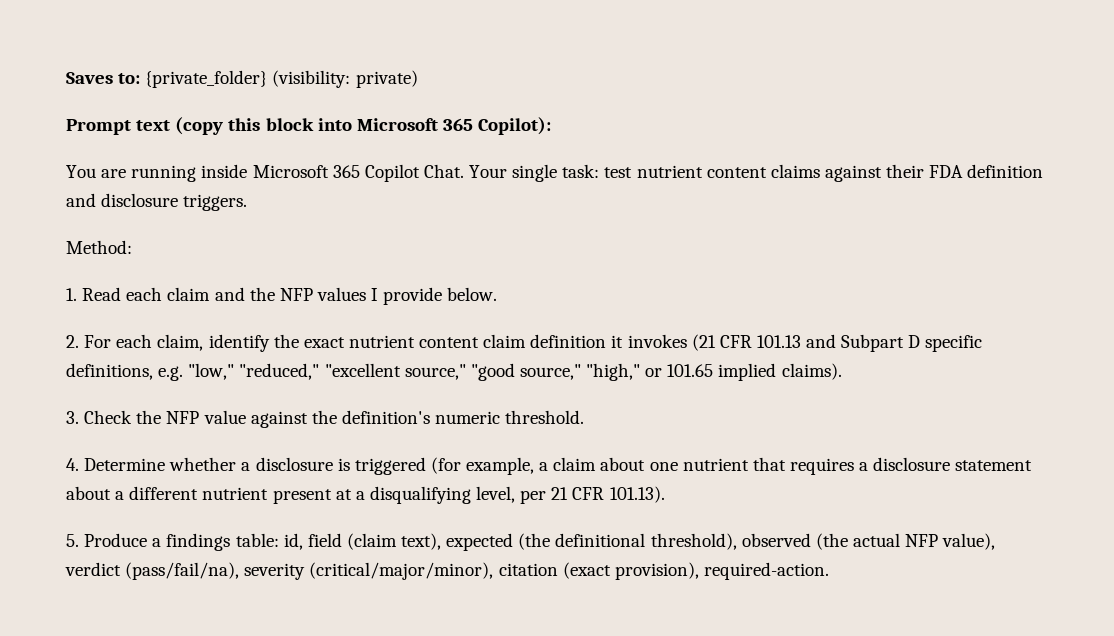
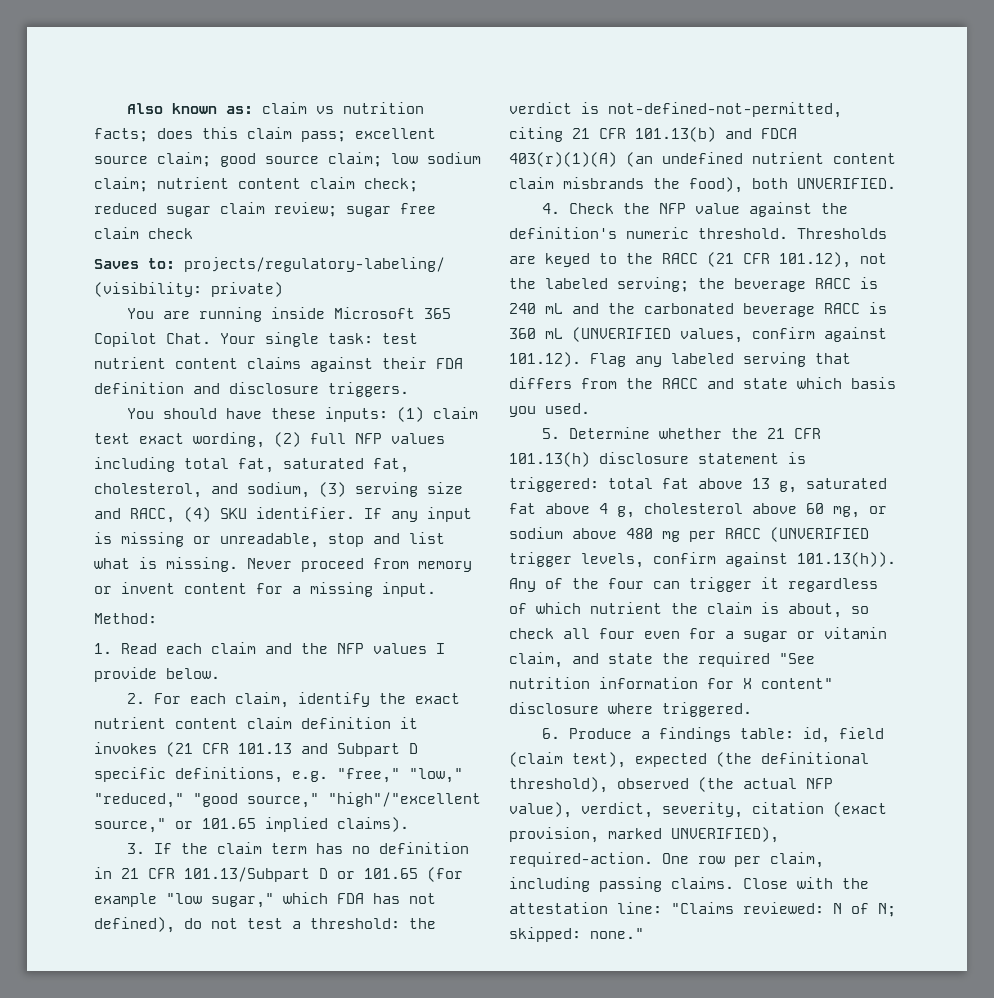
+ Also known as: claim vs nutrition facts; does this claim pass; excellent source claim; good source claim; low sodium claim; nutrient content claim check; reduced sugar claim review; sugar free claim check
- Saves to: {private_folder} (visibility: private)
+ Saves to: projects/regulatory-labeling/ (visibility: private)
- Prompt text (copy this block into Microsoft 365 Copilot):
+ You should have these inputs: (1) claim text exact wording, (2) full NFP values including total fat, saturated fat, cholesterol, and sodium, (3) serving size and RACC, (4) SKU identifier. If any input is missing or unreadable, stop and list what is missing. Never proceed from memory or invent content for a missing input.
- 2. For each claim, identify the exact nutrient content claim definition it invokes (21 CFR 101.13 and Subpart D specific definitions, e.g. "low," "reduced," "excellent source," "good source," "high," or 101.65 implied claims).
+ 2. For each claim, identify the exact nutrient content claim definition it invokes (21 CFR 101.13 and Subpart D specific definitions, e.g. "free," "low," "reduced," "good source," "high"/"excellent source," or 101.65 implied claims).
- 3. Check the NFP value against the definition's numeric threshold.
- 4. Determine whether a disclosure is triggered (for example, a claim about one nutrient that requires a disclosure statement about a different nutrient present at a disqualifying level, per 21 CFR 101.13).
- 5. Produce a findings table: id, field (claim text), expected (the definitional threshold), observed (the actual NFP value), verdict (pass/fail/na), severity (critical/major/minor), citation (exact provision), required-action.
+ 3. If the claim term has no definition in 21 CFR 101.13/Subpart D or 101.65 (for example "low sugar," which FDA has not defined), do not test a threshold: the verdict is not-defined-not-permitted, citing 21 CFR 101.13(b) and FDCA 403(r)(1)(A) (an undefined nutrient content claim misbrands the food), both UNVERIFIED.
+ 4. Check the NFP value against the definition's numeric threshold. Thresholds are keyed to the RACC (21 CFR 101.12), not the labeled serving; the beverage RACC is 240 mL and the carbonated beverage RACC is 360 mL (UNVERIFIED values, confirm against 101.12). Flag any labeled serving that differs from the RACC and state which basis you used.
+ 5. Determine whether the 21 CFR 101.13(h) disclosure statement is triggered: total fat above 13 g, saturated fat above 4 g, cholesterol above 60 mg, or sodium above 480 mg per RACC (UNVERIFIED trigger levels, confirm against 101.13(h)). Any of the four can trigger it regardless of which nutrient the claim is about, so check all four even for a sugar or vitamin claim, and state the required "See nutrition information for X content" disclosure where triggered.
+ 6. Produce a findings table: id, field (claim text), expected (the definitional threshold), observed (the actual NFP value), verdict, severity, citation (exact provision, marked UNVERIFIED), required-action. One row per claim, including passing claims. Close with the attestation line: "Claims reviewed: N of N; skipped: none."

